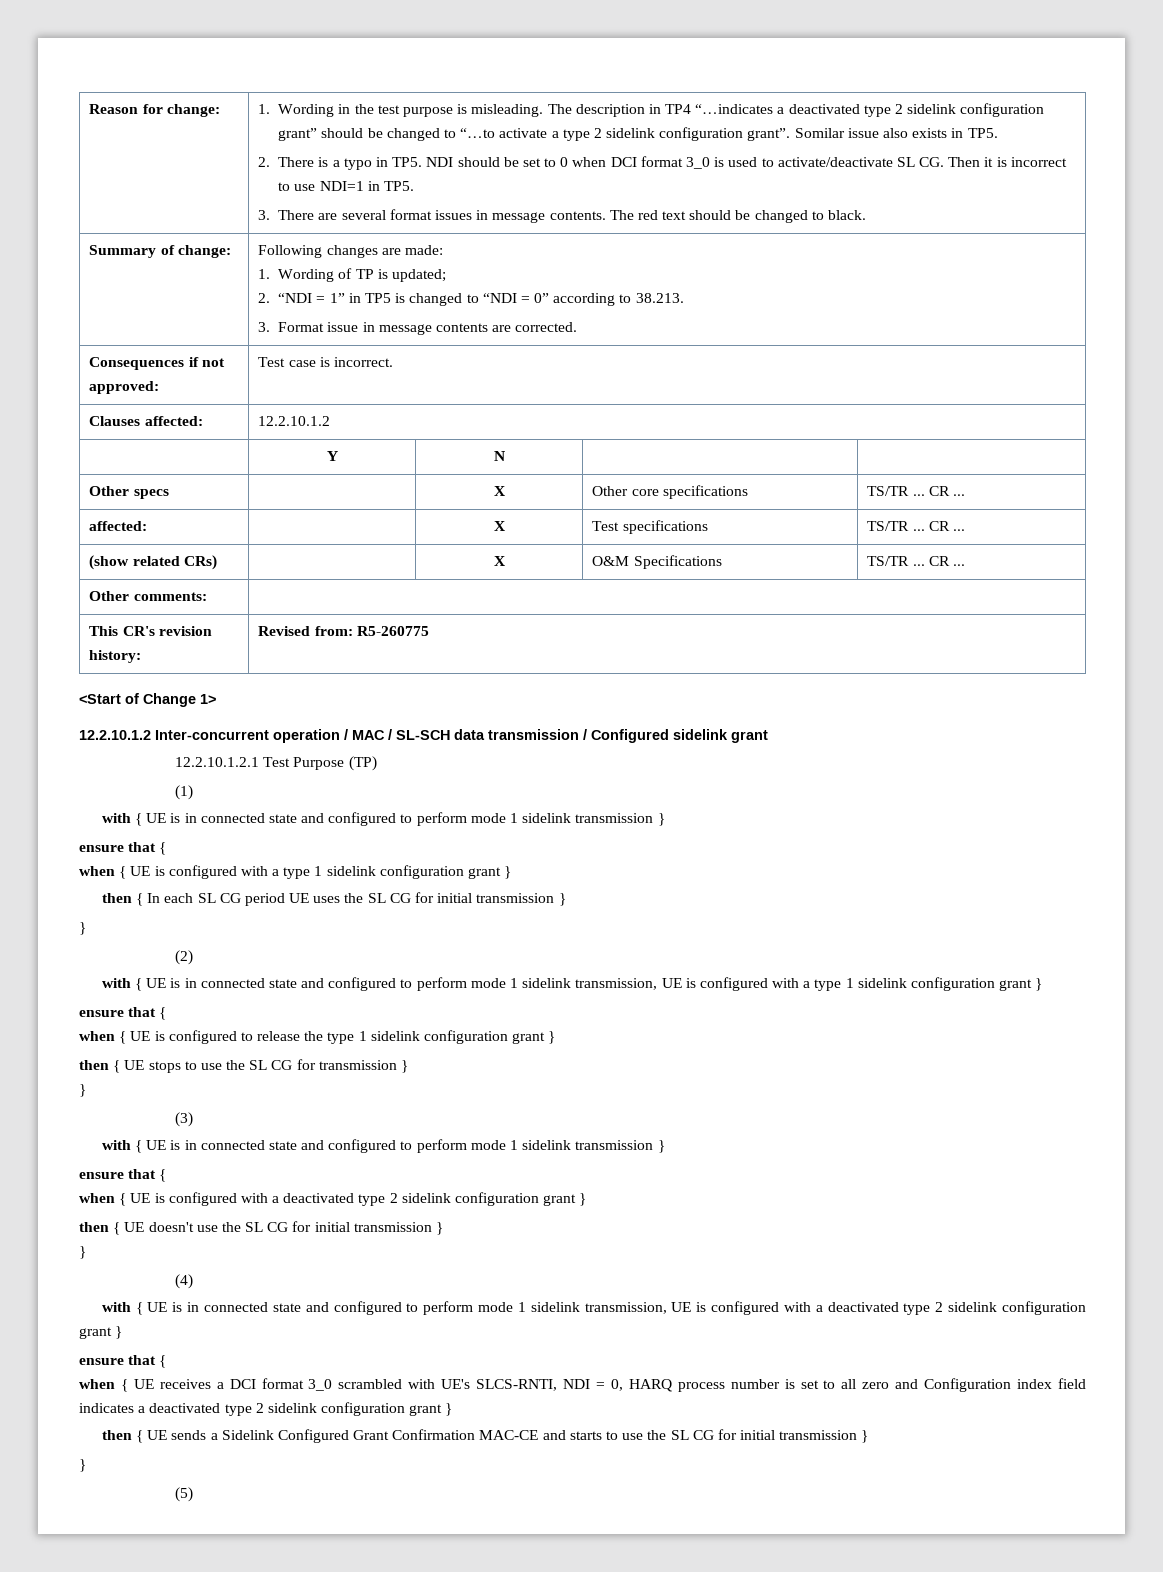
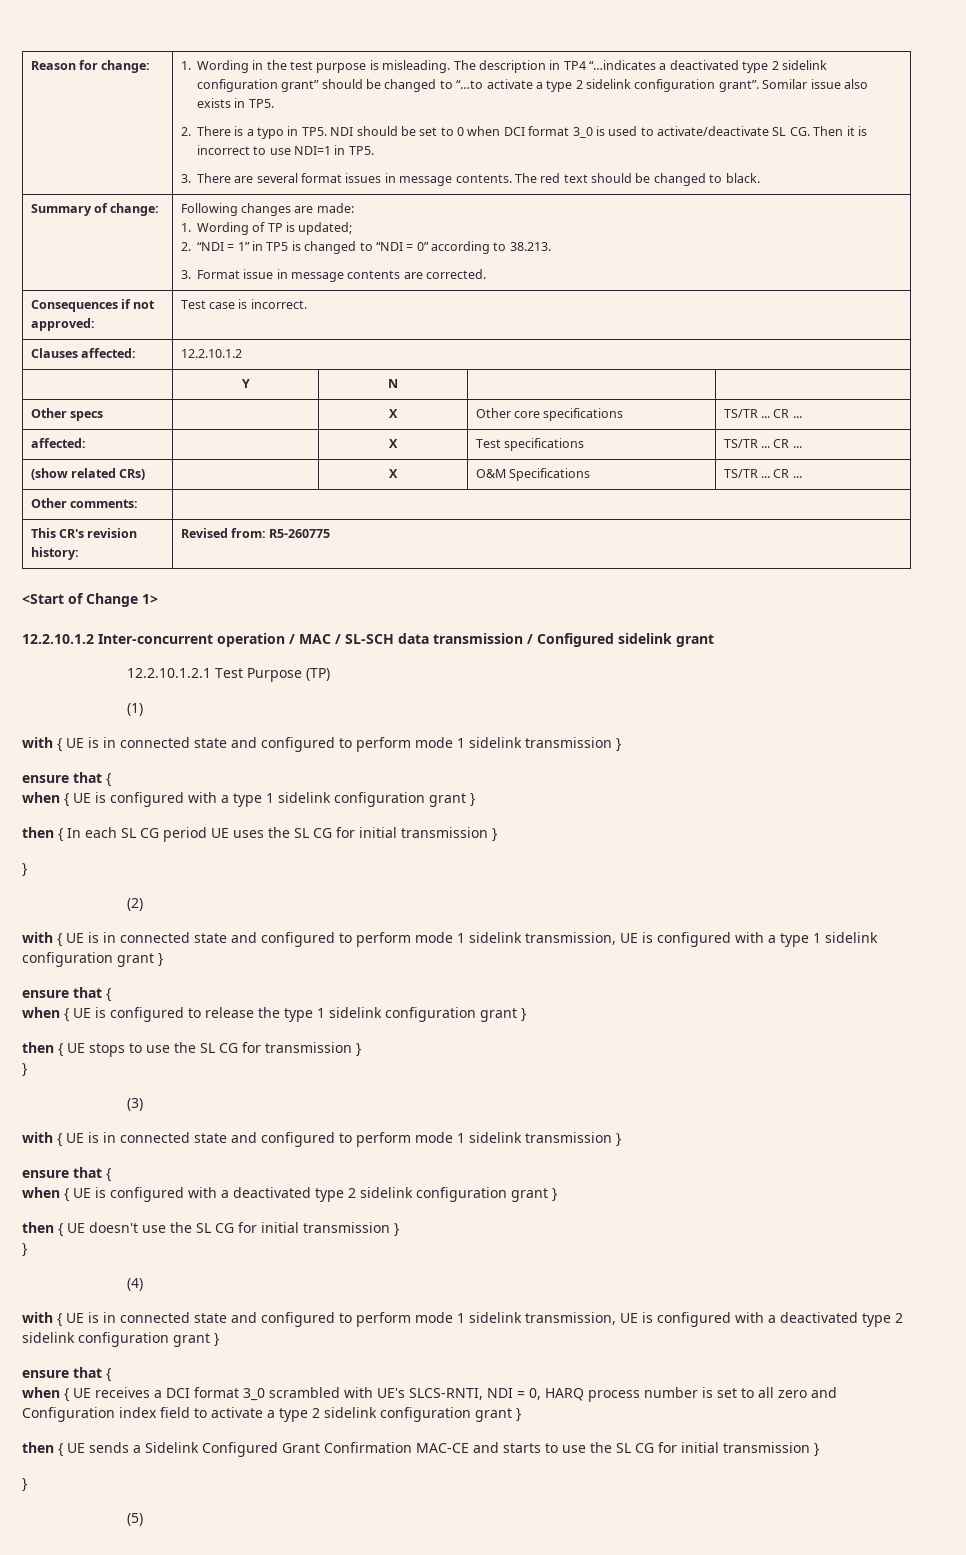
- when { UE receives a DCI format 3_0 scrambled with UE's SLCS-RNTI, NDI = 0, HARQ process number is set to all zero and Configuration index field indicates a deactivated type 2 sidelink configuration grant }
+ when { UE receives a DCI format 3_0 scrambled with UE's SLCS-RNTI, NDI = 0, HARQ process number is set to all zero and Configuration index field to activate a type 2 sidelink configuration grant }

